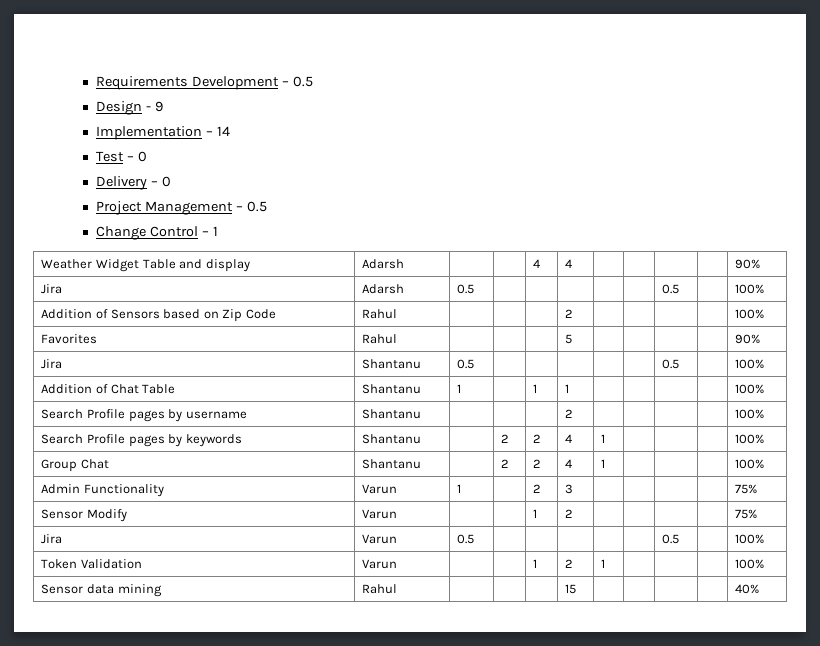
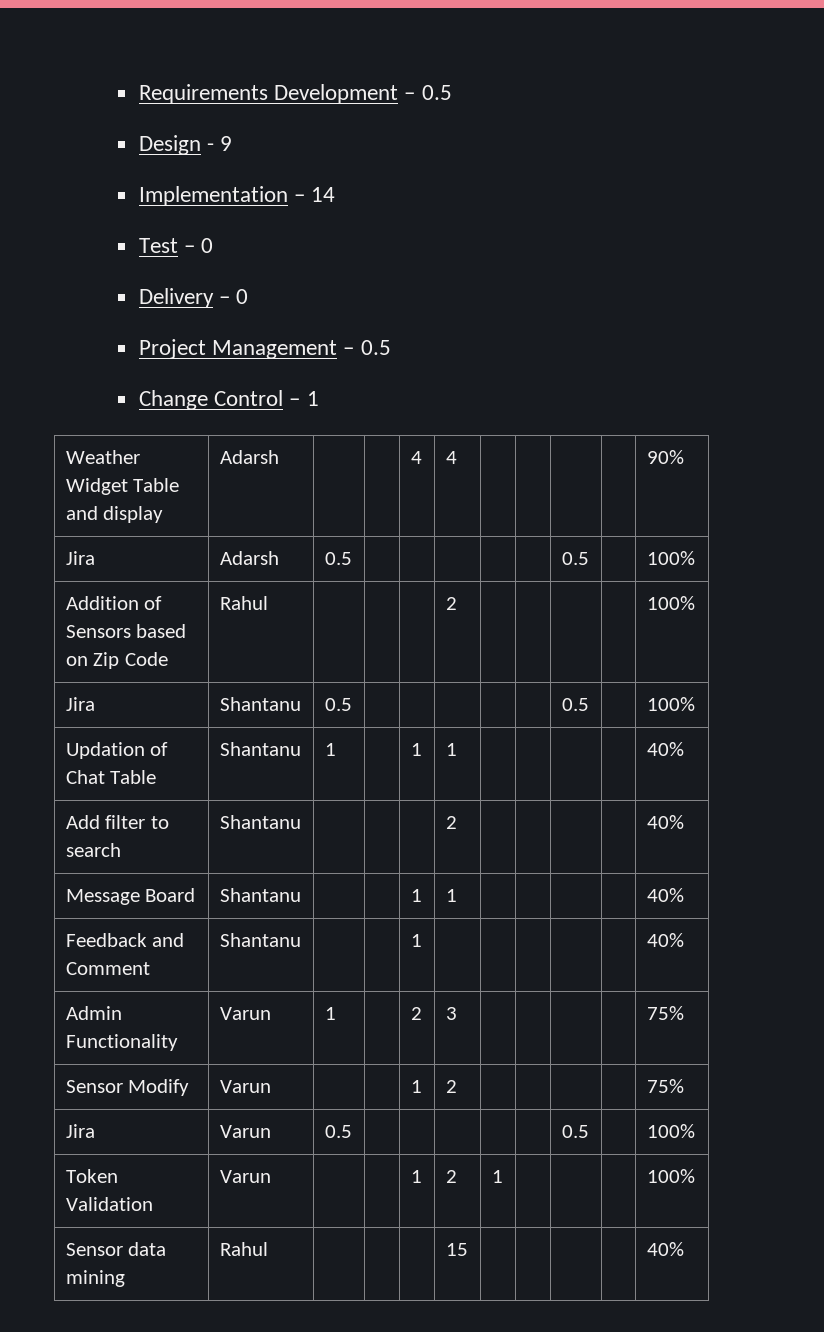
- Favorites | Rahul | | | | 5 | | | | | 90%
- Addition of Chat Table | Shantanu | 1 | | 1 | 1 | | | | | 100%
- Search Profile pages by username | Shantanu | | | | 2 | | | | | 100%
- Search Profile pages by keywords | Shantanu | | 2 | 2 | 4 | 1 | | | | 100%
- Group Chat | Shantanu | | 2 | 2 | 4 | 1 | | | | 100%
+ Updation of Chat Table | Shantanu | 1 | | 1 | 1 | | | | | 40%
+ Add filter to search | Shantanu | | | | 2 | | | | | 40%
+ Message Board | Shantanu | | | 1 | 1 | | | | | 40%
+ Feedback and Comment | Shantanu | | | 1 | | | | | | 40%

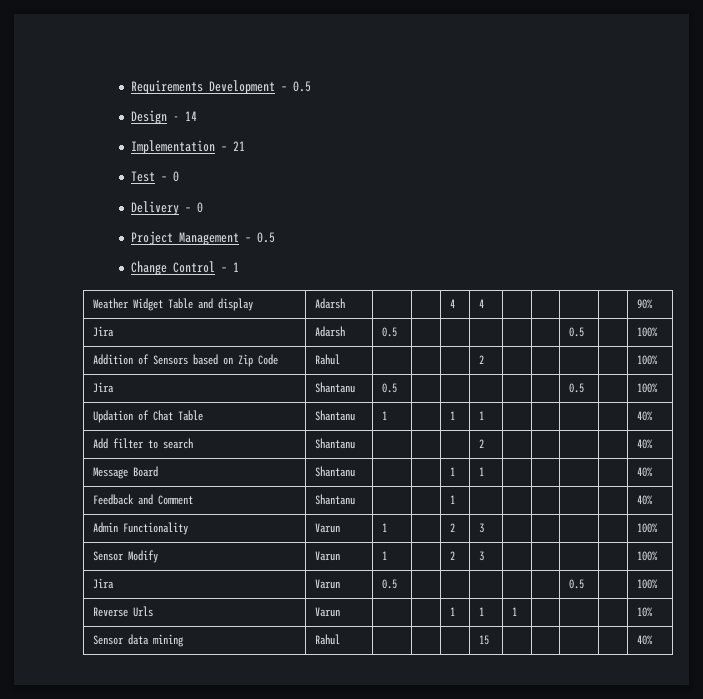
- Design - 9
+ Design - 14
- Implementation – 14
+ Implementation – 21
- Admin Functionality | Varun | 1 | | 2 | 3 | | | | | 75%
+ Admin Functionality | Varun | 1 | | 2 | 3 | | | | | 100%
- Sensor Modify | Varun | | | 1 | 2 | | | | | 75%
+ Sensor Modify | Varun | 1 | | 2 | 3 | | | | | 100%
- Token Validation | Varun | | | 1 | 2 | 1 | | | | 100%
+ Reverse Urls | Varun | | | 1 | 1 | 1 | | | | 10%

